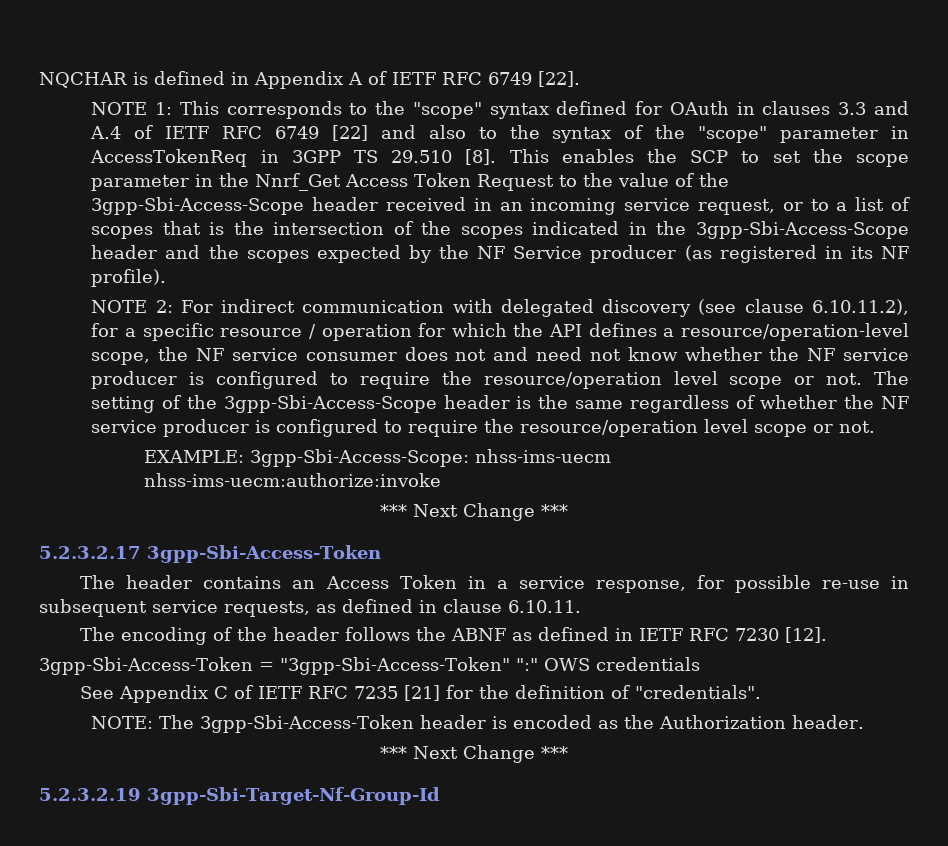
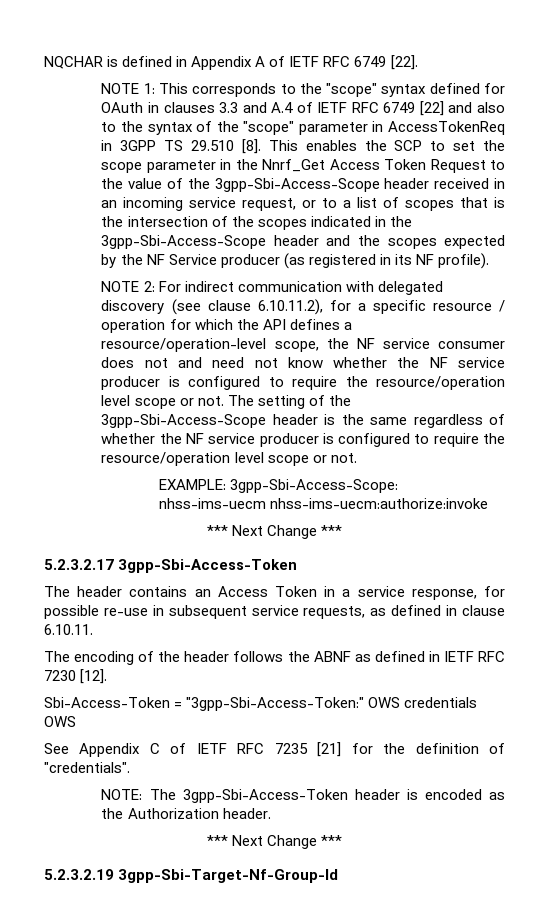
- 3gpp-Sbi-Access-Token = "3gpp-Sbi-Access-Token" ":" OWS credentials
+ Sbi-Access-Token = "3gpp-Sbi-Access-Token:" OWS credentials OWS

